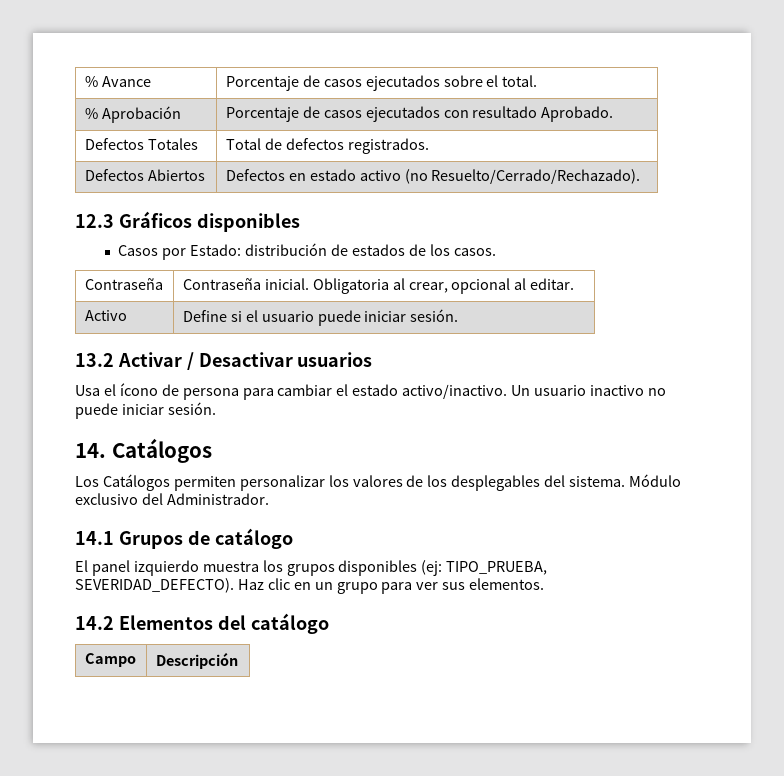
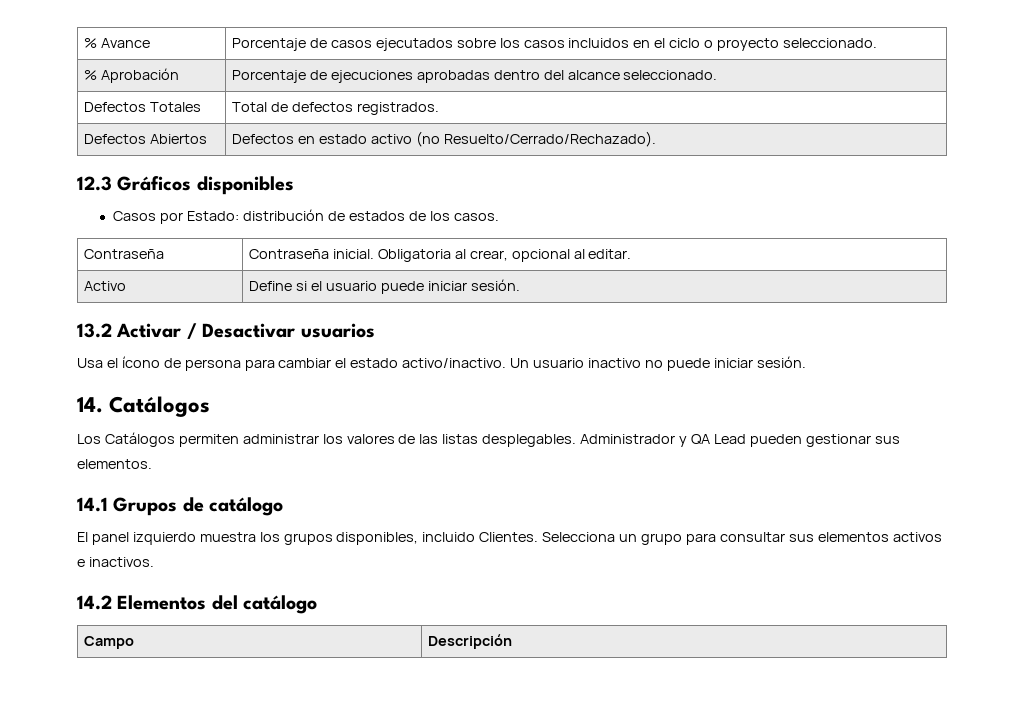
- % Avance | Porcentaje de casos ejecutados sobre el total.
- % Aprobación | Porcentaje de casos ejecutados con resultado Aprobado.
+ % Avance | Porcentaje de casos ejecutados sobre los casos incluidos en el ciclo o proyecto seleccionado.
+ % Aprobación | Porcentaje de ejecuciones aprobadas dentro del alcance seleccionado.
- Los Catálogos permiten personalizar los valores de los desplegables del sistema. Módulo exclusivo del Administrador.
+ Los Catálogos permiten administrar los valores de las listas desplegables. Administrador y QA Lead pueden gestionar sus elementos.
- El panel izquierdo muestra los grupos disponibles (ej: TIPO_PRUEBA, SEVERIDAD_DEFECTO). Haz clic en un grupo para ver sus elementos.
+ El panel izquierdo muestra los grupos disponibles, incluido Clientes. Selecciona un grupo para consultar sus elementos activos e inactivos.

